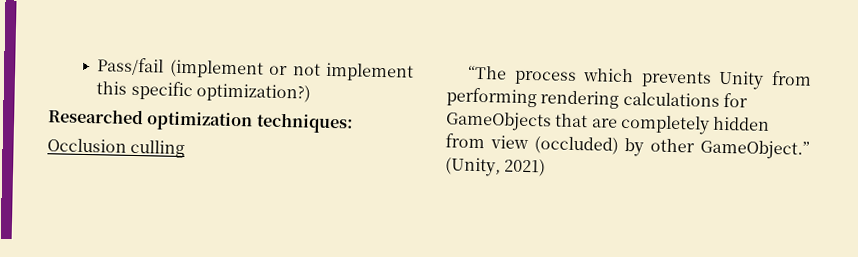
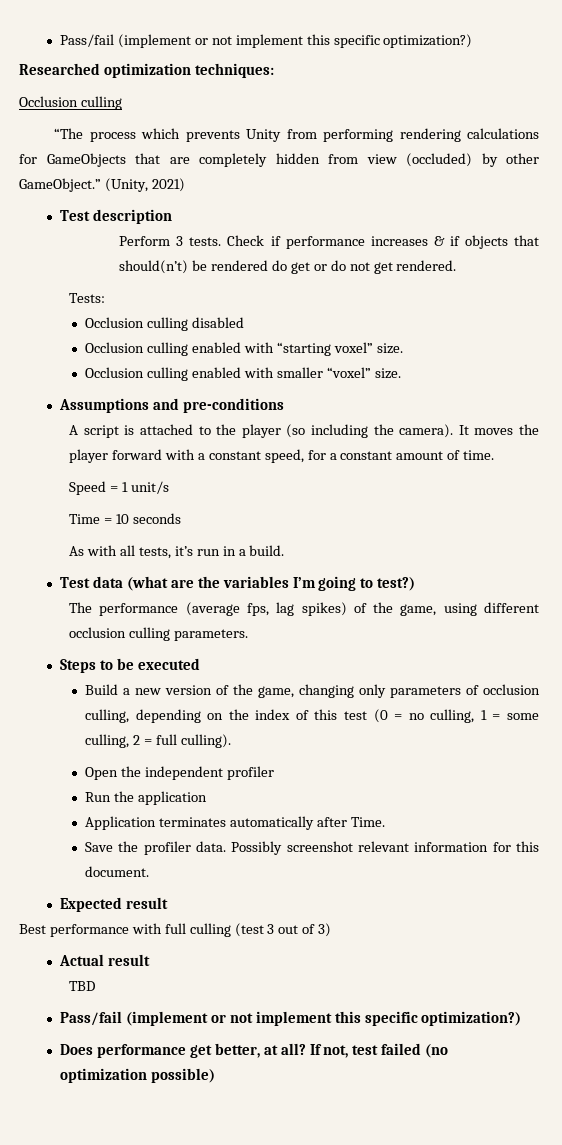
+ Test description
+ Perform 3 tests. Check if performance increases & if objects that should(n’t) be rendered do get or do not get rendered.
+ Tests:
+ Occlusion culling disabled
+ Occlusion culling enabled with “starting voxel” size.
+ Occlusion culling enabled with smaller “voxel” size.
+ Assumptions and pre-conditions
+ A script is attached to the player (so including the camera). It moves the player forward with a constant speed, for a constant amount of time.
+ Speed = 1 unit/s
+ Time = 10 seconds
+ As with all tests, it’s run in a build.
+ Test data (what are the variables I’m going to test?)
+ The performance (average fps, lag spikes) of the game, using different occlusion culling parameters.
+ Steps to be executed
+ Build a new version of the game, changing only parameters of occlusion culling, depending on the index of this test (0 = no culling, 1 = some culling, 2 = full culling).
+ Open the independent profiler
+ Run the application
+ Application terminates automatically after Time.
+ Save the profiler data. Possibly screenshot relevant information for this document.
+ Expected result
+ Best performance with full culling (test 3 out of 3)
+ Actual result
+ TBD
+ Pass/fail (implement or not implement this specific optimization?)
+ Does performance get better, at all? If not, test failed (no optimization possible)

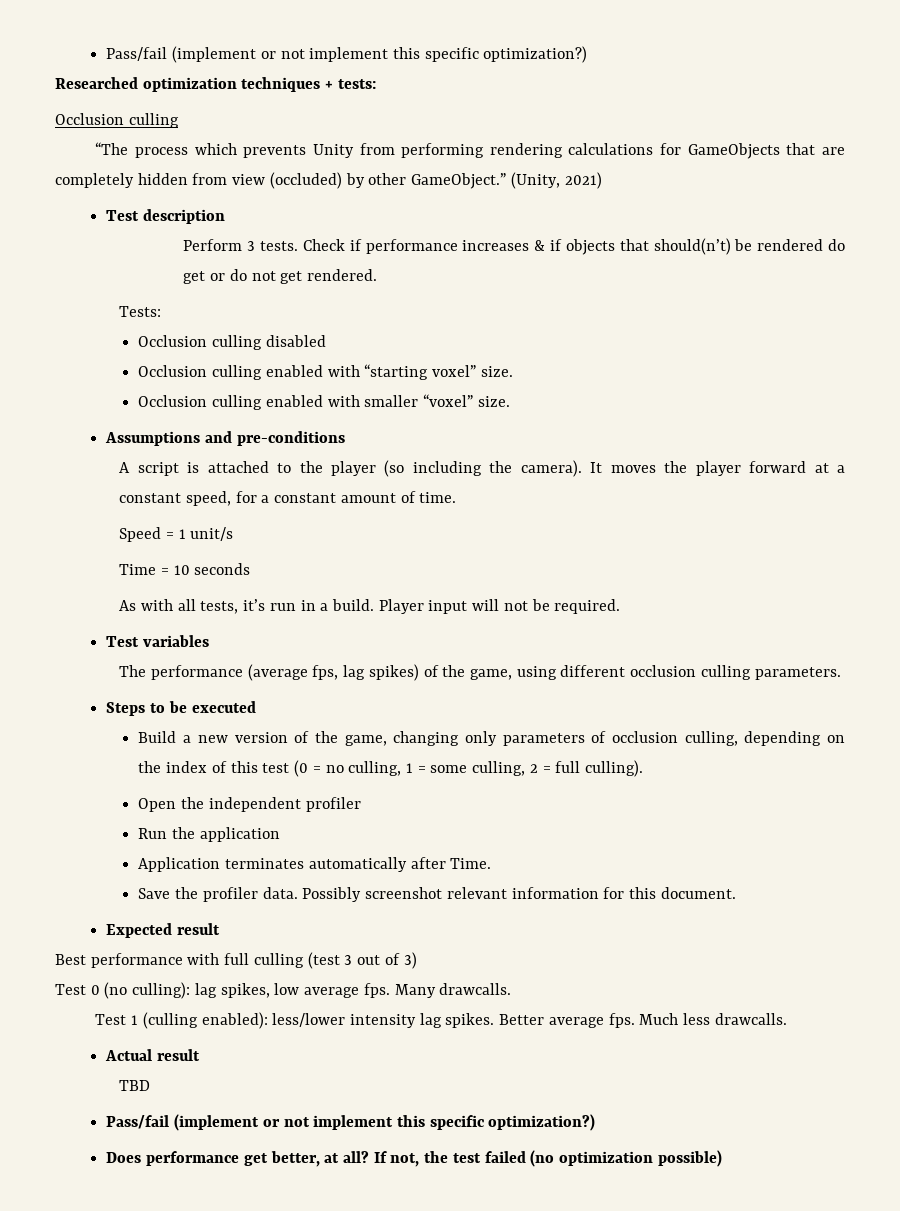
- Researched optimization techniques:
+ Researched optimization techniques + tests:
- It moves the player forward with a constant speed, for a constant amount of time.
+ It moves the player forward at a constant speed, for a constant amount of time.
- As with all tests, it’s run in a build.
- Test data (what are the variables I’m going to test?)
+ As with all tests, it’s run in a build. Player input will not be required.
+ Test variables
+ Test 0 (no culling): lag spikes, low average fps. Many drawcalls.
+ Test 1 (culling enabled): less/lower intensity lag spikes. Better average fps. Much less drawcalls.
- If not, test failed (no optimization possible)
+ If not, the test failed (no optimization possible)

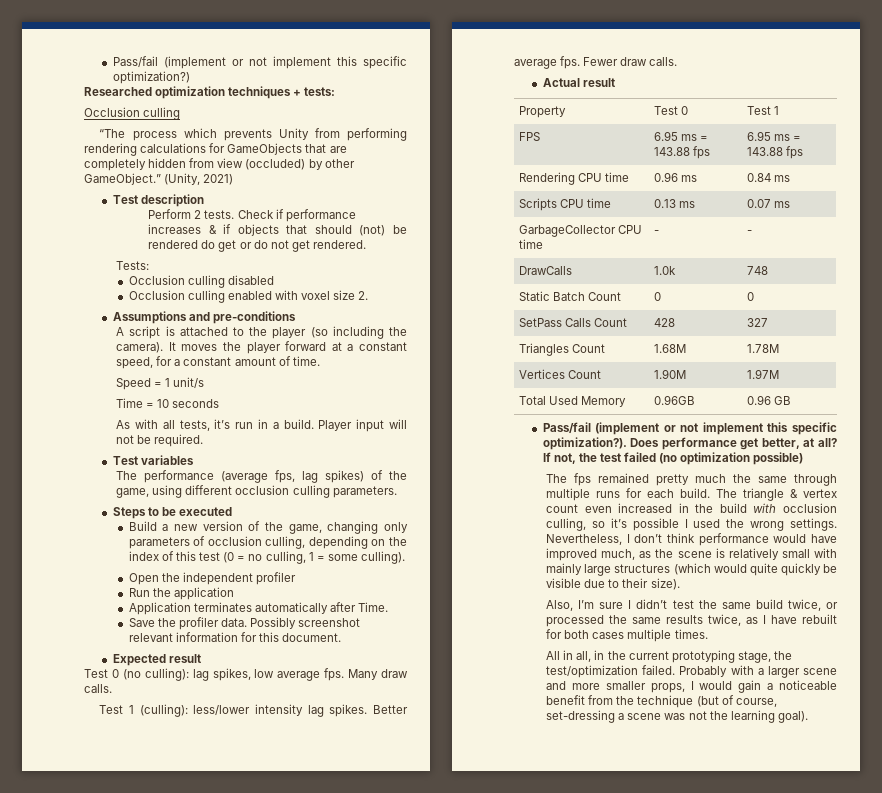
- Perform 3 tests.
+ Perform 2 tests.
- Check if performance increases & if objects that should(n’t) be rendered do get or do not get rendered.
+ Check if performance increases & if objects that should (not) be rendered do get or do not get rendered.
- Occlusion culling enabled with “starting voxel” size.
- Occlusion culling enabled with smaller “voxel” size.
+ Occlusion culling enabled with voxel size 2.
- Build a new version of the game, changing only parameters of occlusion culling, depending on the index of this test (0 = no culling, 1 = some culling, 2 = full culling).
+ Build a new version of the game, changing only parameters of occlusion culling, depending on the index of this test (0 = no culling, 1 = some culling).
- Best performance with full culling (test 3 out of 3)
- Many drawcalls.
- Test 1 (culling enabled): less/lower intensity lag spikes.
+ Many draw calls.
+ Test 1 (culling): less/lower intensity lag spikes.
- Much less drawcalls.
+ Fewer draw calls.
- TBD
- Pass/fail (implement or not implement this specific optimization?)
- Does performance get better, at all?
+ Property | Test 0 | Test 1
+ FPS | 6.95 ms = 143.88 fps | 6.95 ms = 143.88 fps
+ Rendering CPU time | 0.96 ms | 0.84 ms
+ Scripts CPU time | 0.13 ms | 0.07 ms
+ GarbageCollector CPU time | - | -
+ DrawCalls | 1.0k | 748
+ Static Batch Count | 0 | 0
+ SetPass Calls Count | 428 | 327
+ Triangles Count | 1.68M | 1.78M
+ Vertices Count | 1.90M | 1.97M
+ Total Used Memory | 0.96GB | 0.96 GB
+ Pass/fail (implement or not implement this specific optimization?). Does performance get better, at all?
+ The fps remained pretty much the same through multiple runs for each build. The triangle & vertex count even increased in the build with occlusion culling, so it’s possible I used the wrong settings. Nevertheless, I don’t think performance would have improved much, as the scene is relatively small with mainly large structures (which would quite quickly be visible due to their size).
+ Also, I’m sure I didn’t test the same build twice, or processed the same results twice, as I have rebuilt for both cases multiple times.
+ All in all, in the current prototyping stage, the test/optimization failed. Probably with a larger scene and more smaller props, I would gain a noticeable benefit from the technique (but of course, set-dressing a scene was not the learning goal).

